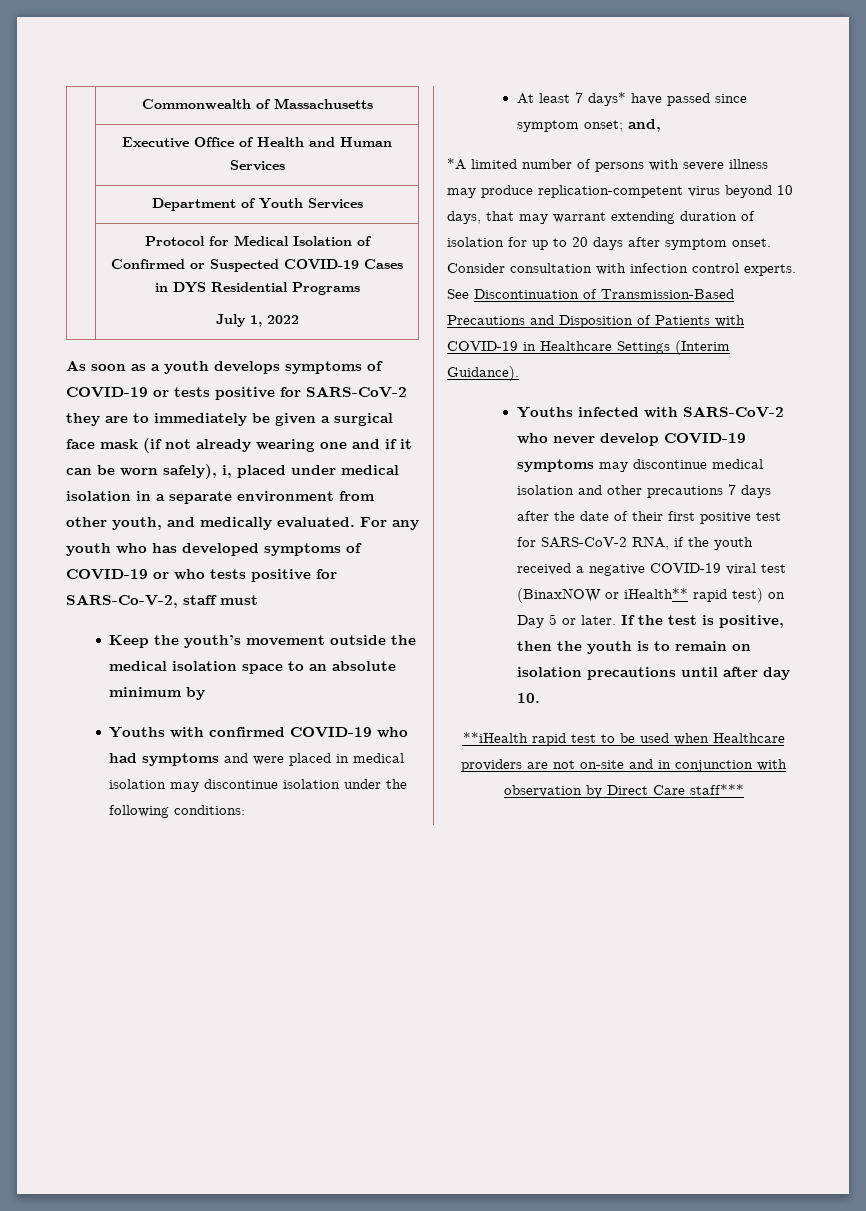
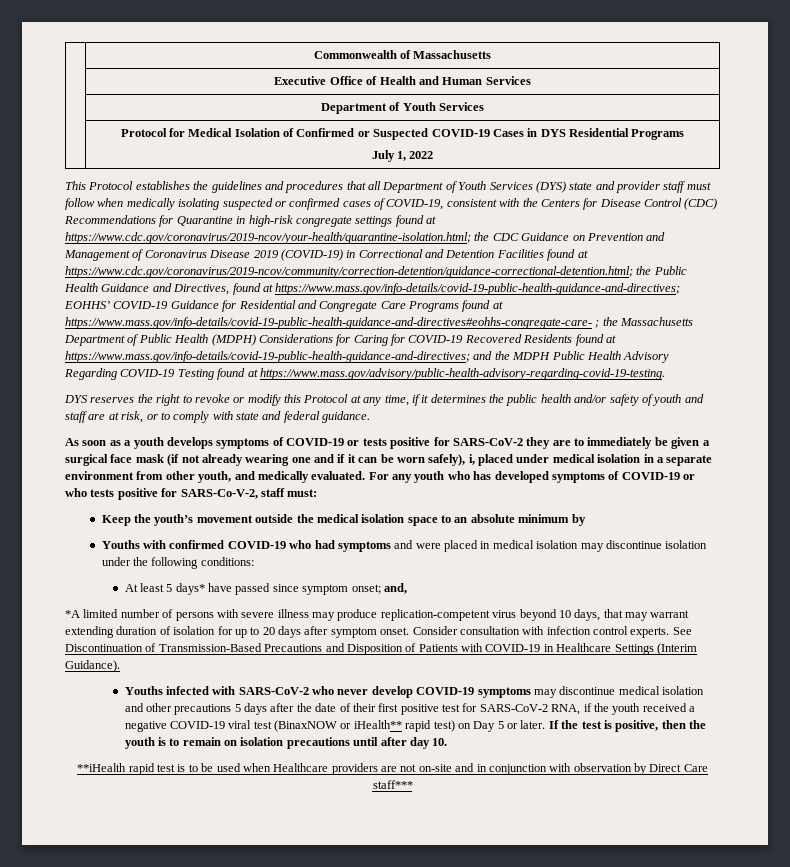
+ This Protocol establishes the guidelines and procedures that all Department of Youth Services (DYS) state and provider staff must follow when medically isolating suspected or confirmed cases of COVID-19, consistent with the Centers for Disease Control (CDC) Recommendations for Quarantine in high-risk congregate settings found at https://www.cdc.gov/coronavirus/2019-ncov/your-health/quarantine-isolation.html; the CDC Guidance on Prevention and Management of Coronavirus Disease 2019 (COVID-19) in Correctional and Detention Facilities found at https://www.cdc.gov/coronavirus/2019-ncov/community/correction-detention/guidance-correctional-detention.html; the Public Health Guidance and Directives, found at https://www.mass.gov/info-details/covid-19-public-health-guidance-and-directives; EOHHS’ COVID-19 Guidance for Residential and Congregate Care Programs found at https://www.mass.gov/info-details/covid-19-public-health-guidance-and-directives#eohhs-congregate-care- ; the Massachusetts Department of Public Health (MDPH) Considerations for Caring for COVID-19 Recovered Residents found at https://www.mass.gov/info-details/covid-19-public-health-guidance-and-directives; and the MDPH Public Health Advisory Regarding COVID-19 Testing found at https://www.mass.gov/advisory/public-health-advisory-regarding-covid-19-testing.
+ DYS reserves the right to revoke or modify this Protocol at any time, if it determines the public health and/or safety of youth and staff are at risk, or to comply with state and federal guidance.
- For any youth who has developed symptoms of COVID-19 or who tests positive for SARS-Co-V-2, staff must
+ For any youth who has developed symptoms of COVID-19 or who tests positive for SARS-Co-V-2, staff must:
- At least 7 days* have passed since symptom onset; and,
+ At least 5 days* have passed since symptom onset; and,
- Youths infected with SARS-CoV-2 who never develop COVID-19 symptoms may discontinue medical isolation and other precautions 7 days after the date of their first positive test for SARS-CoV-2 RNA, if the youth received a negative COVID-19 viral test (BinaxNOW or iHealth** rapid test) on Day 5 or later.
+ Youths infected with SARS-CoV-2 who never develop COVID-19 symptoms may discontinue medical isolation and other precautions 5 days after the date of their first positive test for SARS-CoV-2 RNA, if the youth received a negative COVID-19 viral test (BinaxNOW or iHealth** rapid test) on Day 5 or later.
- **iHealth rapid test to be used when Healthcare providers are not on-site and in conjunction with observation by Direct Care staff***
+ **iHealth rapid test is to be used when Healthcare providers are not on-site and in conjunction with observation by Direct Care staff***

